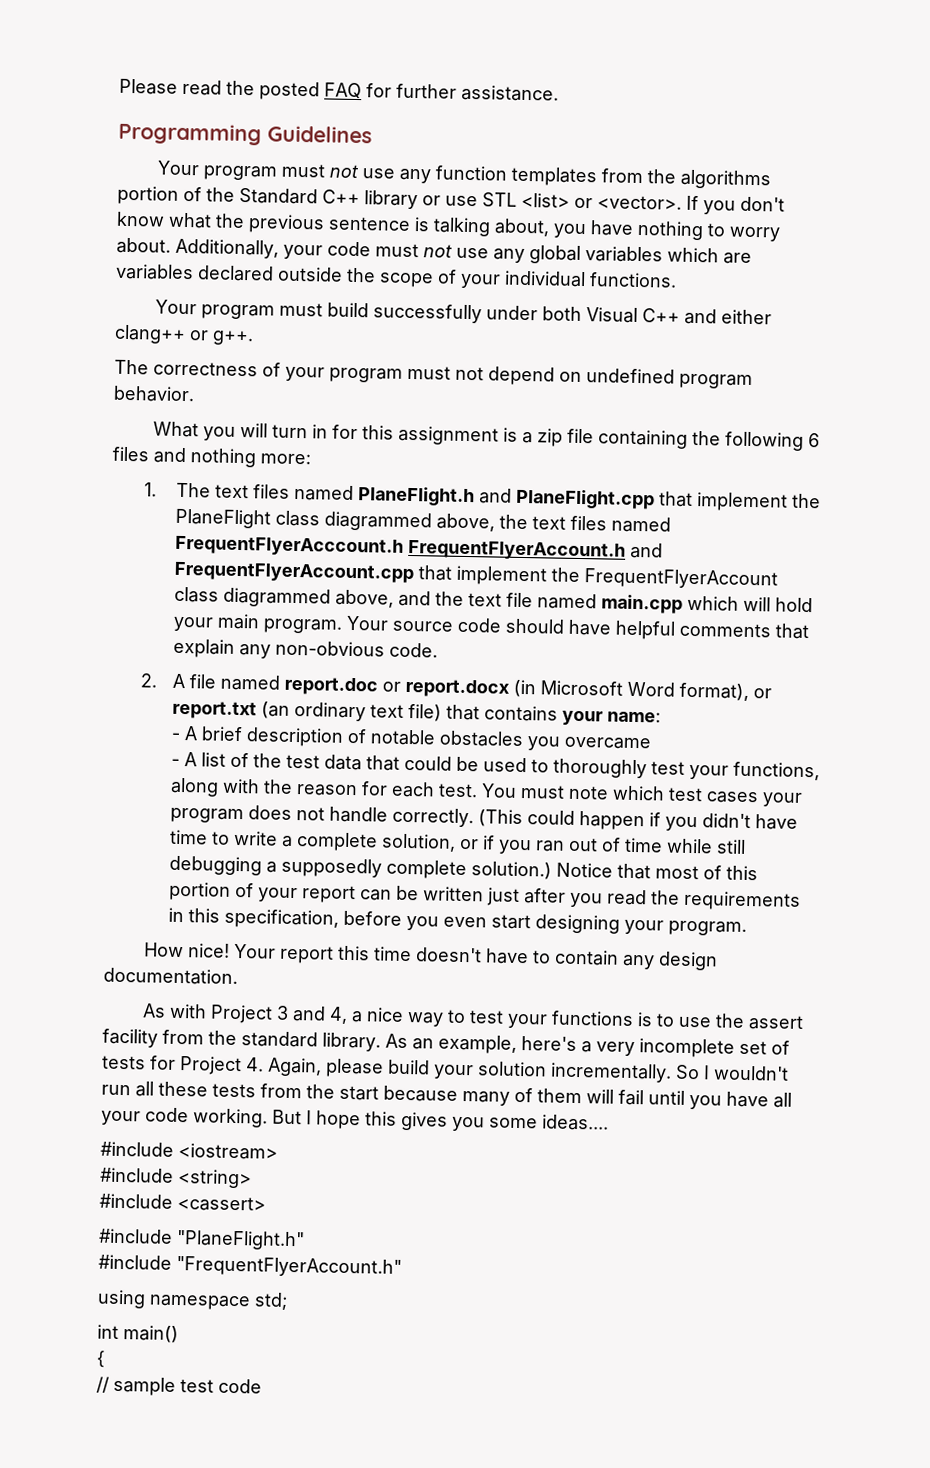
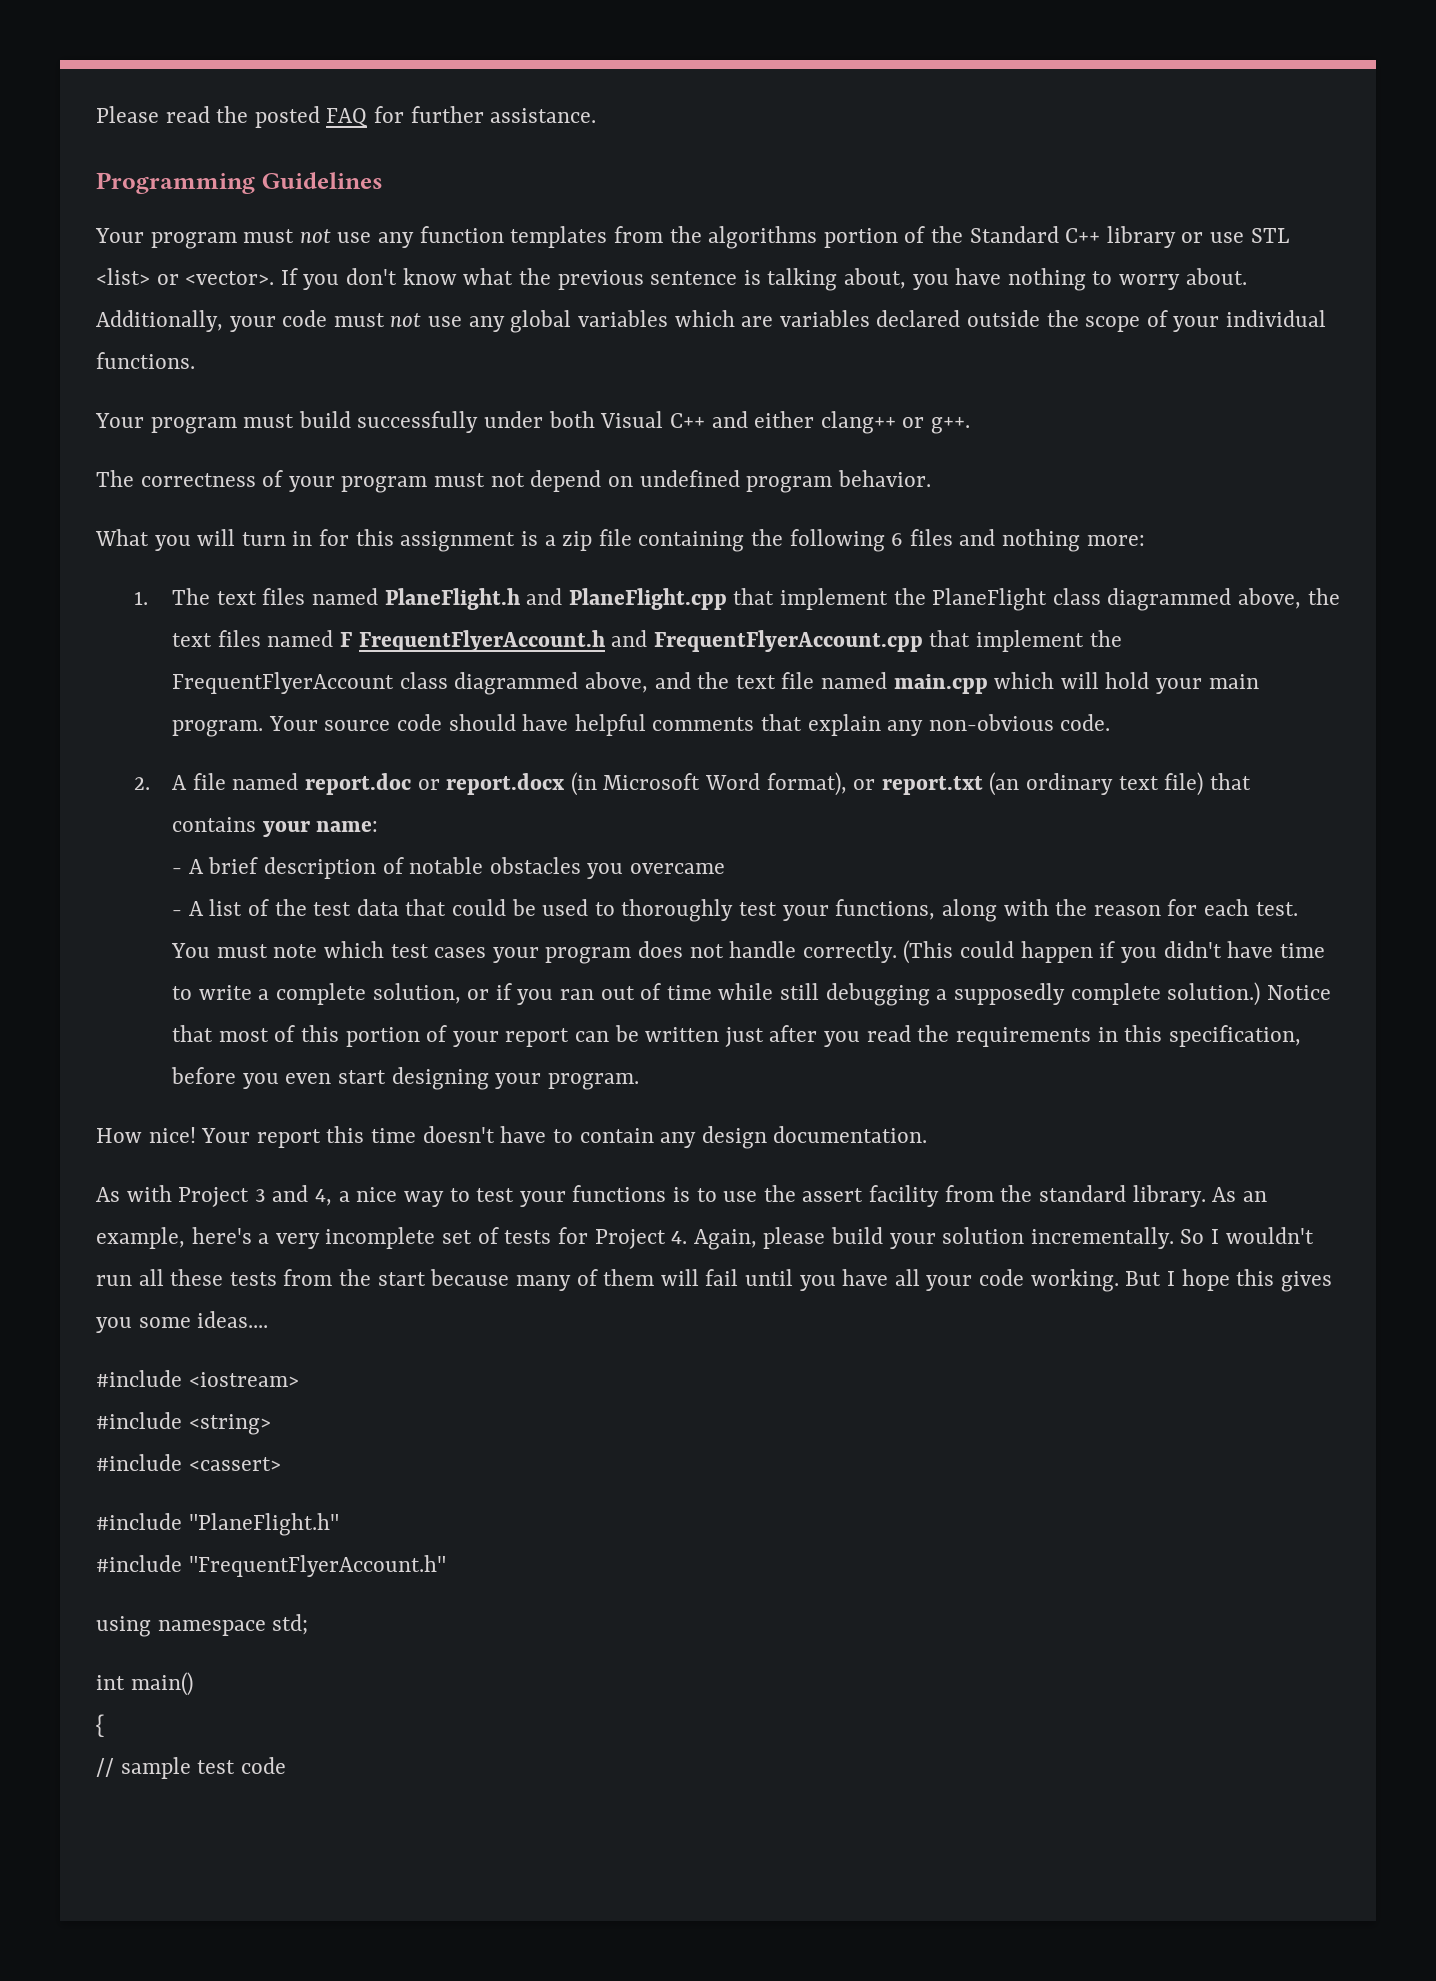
- 1. The text files named PlaneFlight.h and PlaneFlight.cpp that implement the PlaneFlight class diagrammed above, the text files named FrequentFlyerAcccount.h FrequentFlyerAccount.h and FrequentFlyerAccount.cpp that implement the FrequentFlyerAccount class diagrammed above, and the text file named main.cpp which will hold your main program.
+ 1. The text files named PlaneFlight.h and PlaneFlight.cpp that implement the PlaneFlight class diagrammed above, the text files named F FrequentFlyerAccount.h and FrequentFlyerAccount.cpp that implement the FrequentFlyerAccount class diagrammed above, and the text file named main.cpp which will hold your main program.

